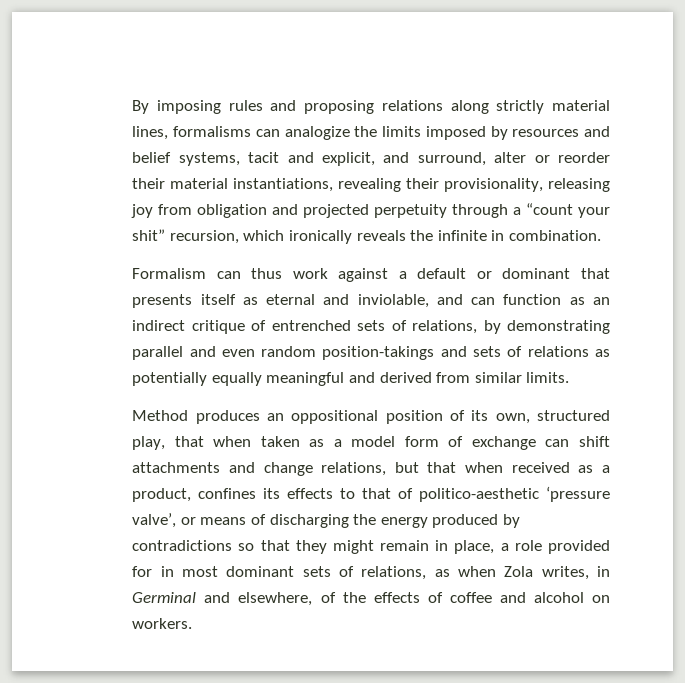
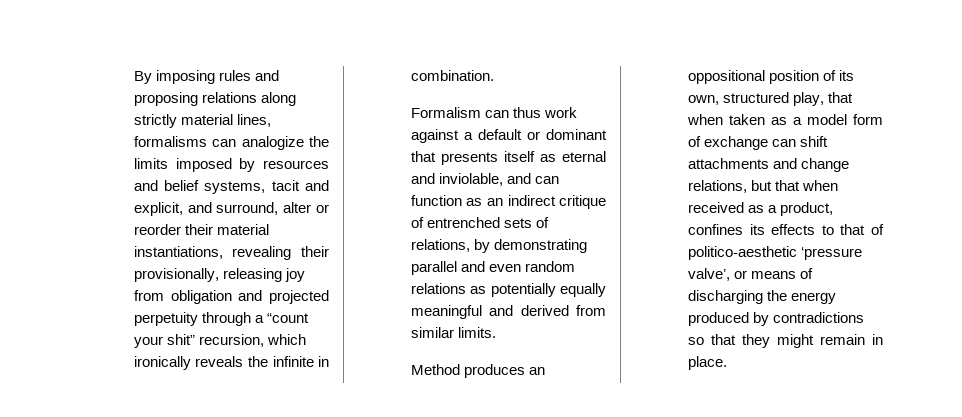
- By imposing rules and proposing relations along strictly material lines, formalisms can analogize the limits imposed by resources and belief systems, tacit and explicit, and surround, alter or reorder their material instantiations, revealing their provisionality, releasing joy from obligation and projected perpetuity through a “count your shit” recursion, which ironically reveals the infinite in combination.
+ By imposing rules and proposing relations along strictly material lines, formalisms can analogize the limits imposed by resources and belief systems, tacit and explicit, and surround, alter or reorder their material instantiations, revealing their provisionally, releasing joy from obligation and projected perpetuity through a “count your shit” recursion, which ironically reveals the infinite in combination.
- Formalism can thus work against a default or dominant that presents itself as eternal and inviolable, and can function as an indirect critique of entrenched sets of relations, by demonstrating parallel and even random position-takings and sets of relations as potentially equally meaningful and derived from similar limits.
+ Formalism can thus work against a default or dominant that presents itself as eternal and inviolable, and can function as an indirect critique of entrenched sets of relations, by demonstrating parallel and even random relations as potentially equally meaningful and derived from similar limits.
- Method produces an oppositional position of its own, structured play, that when taken as a model form of exchange can shift attachments and change relations, but that when received as a product, confines its effects to that of politico-aesthetic ‘pressure valve’, or means of discharging the energy produced by contradictions so that they might remain in place, a role provided for in most dominant sets of relations, as when Zola writes, in Germinal and elsewhere, of the effects of coffee and alcohol on workers.
+ Method produces an oppositional position of its own, structured play, that when taken as a model form of exchange can shift attachments and change relations, but that when received as a product, confines its effects to that of politico-aesthetic ‘pressure valve’, or means of discharging the energy produced by contradictions so that they might remain in place.

